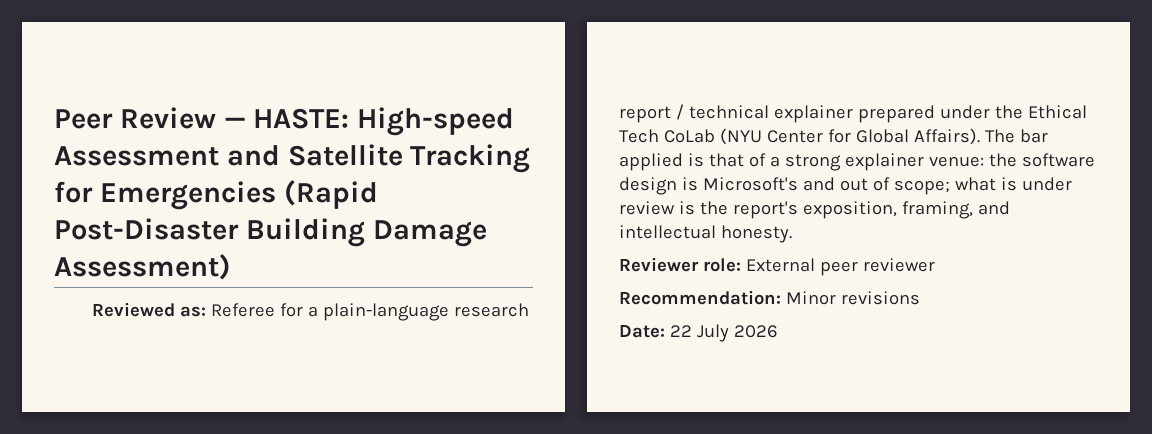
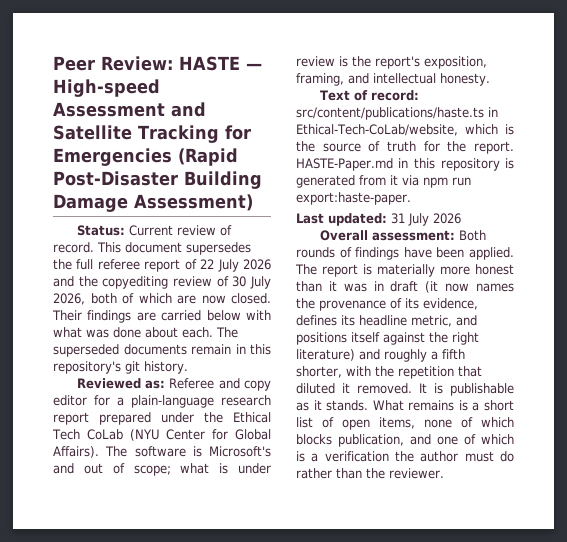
- Peer Review — HASTE: High-speed Assessment and Satellite Tracking for Emergencies (Rapid Post-Disaster Building Damage Assessment)
+ Peer Review: HASTE — High-speed Assessment and Satellite Tracking for Emergencies (Rapid Post-Disaster Building Damage Assessment)
+ Status: Current review of record. This document supersedes the full referee report of 22 July 2026 and the copyediting review of 30 July 2026, both of which are now closed. Their findings are carried below with what was done about each. The superseded documents remain in this repository's git history.
- Reviewed as: Referee for a plain-language research report / technical explainer prepared under the Ethical Tech CoLab (NYU Center for Global Affairs).
+ Reviewed as: Referee and copy editor for a plain-language research report prepared under the Ethical Tech CoLab (NYU Center for Global Affairs).
- The bar applied is that of a strong explainer venue: the software design is Microsoft's and out of scope; what is under review is the report's exposition, framing, and intellectual honesty.
+ The software is Microsoft's and out of scope; what is under review is the report's exposition, framing, and intellectual honesty.
- Reviewer role: External peer reviewer
- Recommendation: Minor revisions
- Date: 22 July 2026
+ Text of record: src/content/publications/haste.ts in Ethical-Tech-CoLab/website, which is the source of truth for the report. HASTE-Paper.md in this repository is generated from it via npm run export:haste-paper.
+ Last updated: 31 July 2026
+ Overall assessment: Both rounds of findings have been applied. The report is materially more honest than it was in draft (it now names the provenance of its evidence, defines its headline metric, and positions itself against the right literature) and roughly a fifth shorter, with the repetition that diluted it removed. It is publishable as it stands. What remains is a short list of open items, none of which blocks publication, and one of which is a verification the author must do rather than the reviewer.

